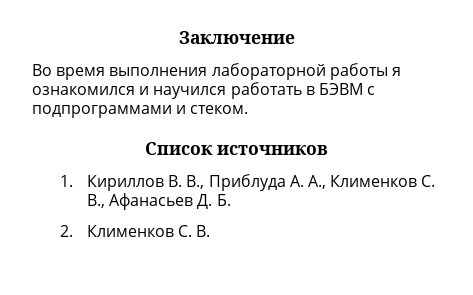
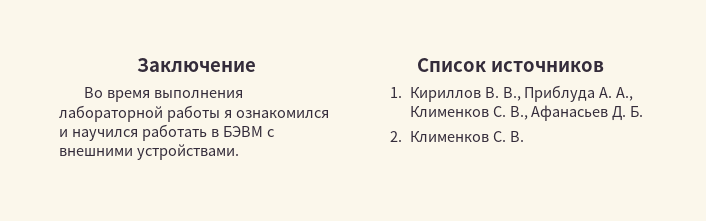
- Во время выполнения лабораторной работы я ознакомился и научился работать в БЭВМ с подпрограммами и стеком.
+ Во время выполнения лабораторной работы я ознакомился и научился работать в БЭВМ с внешними устройствами.

